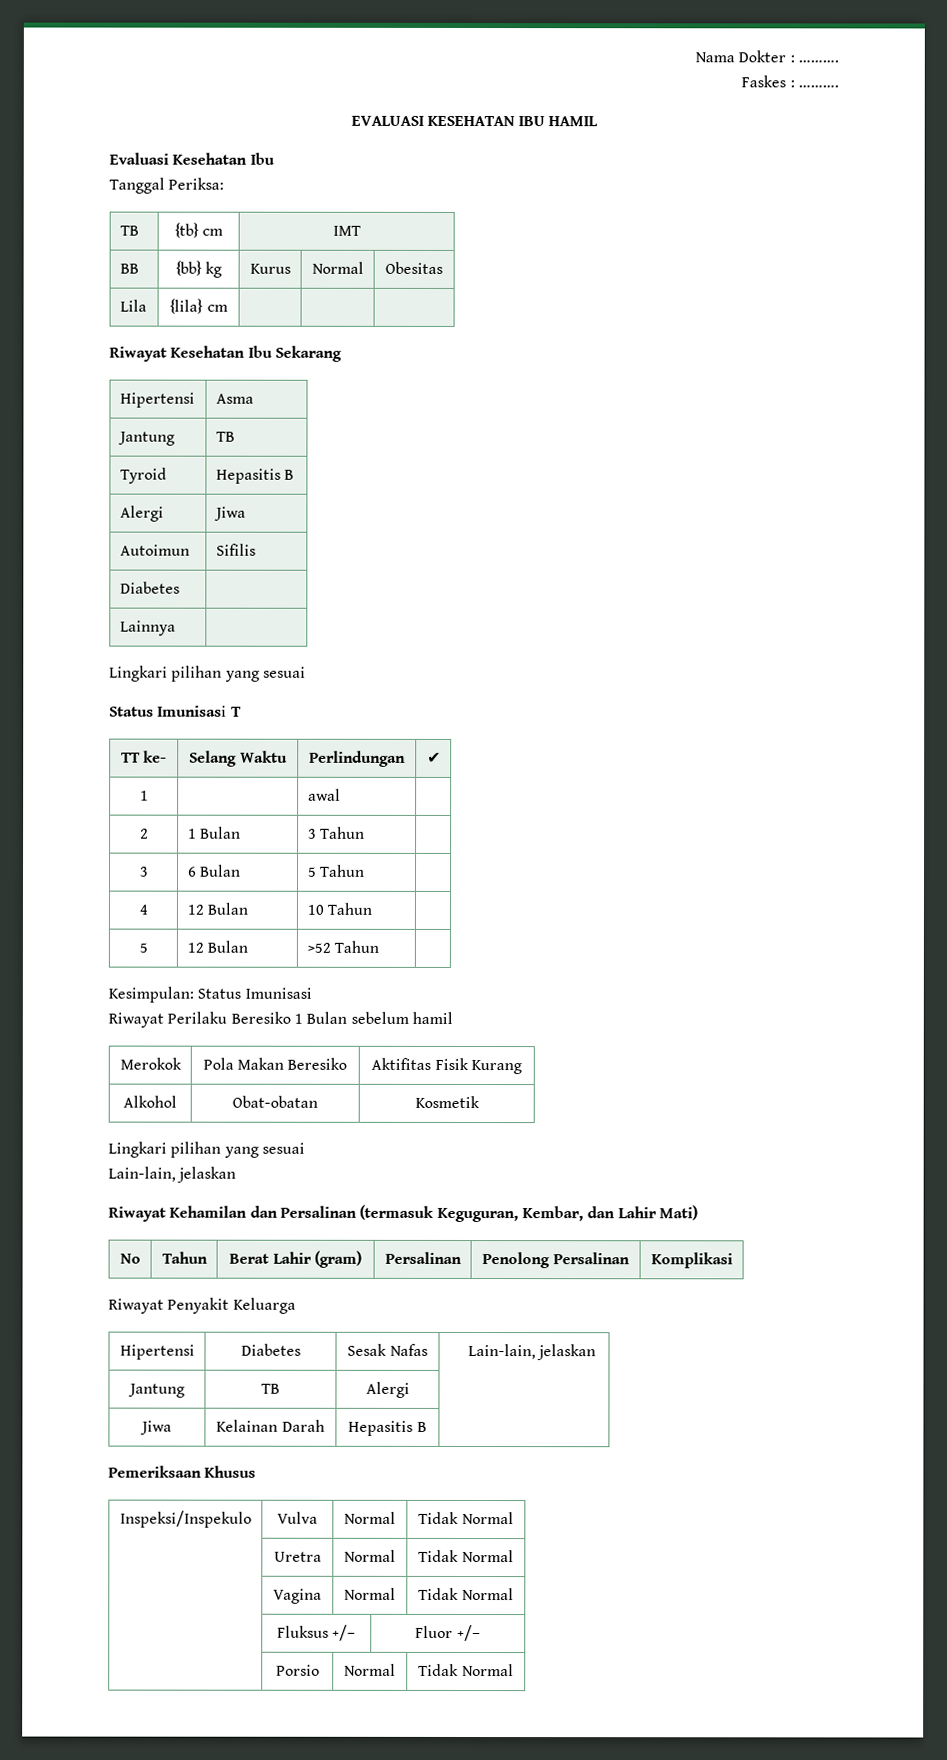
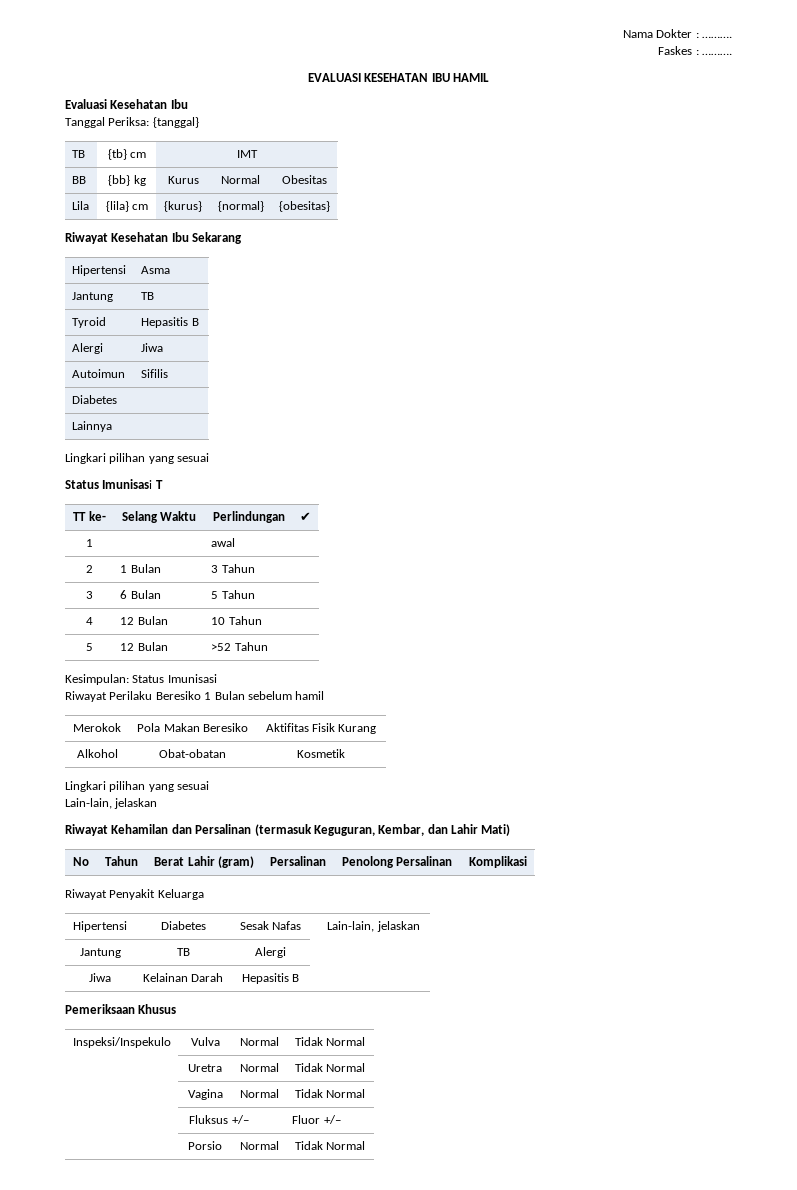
- Tanggal Periksa:
+ Tanggal Periksa: {tanggal}
- Lila | {lila} cm | | |
+ Lila | {lila} cm | {kurus} | {normal} | {obesitas}

